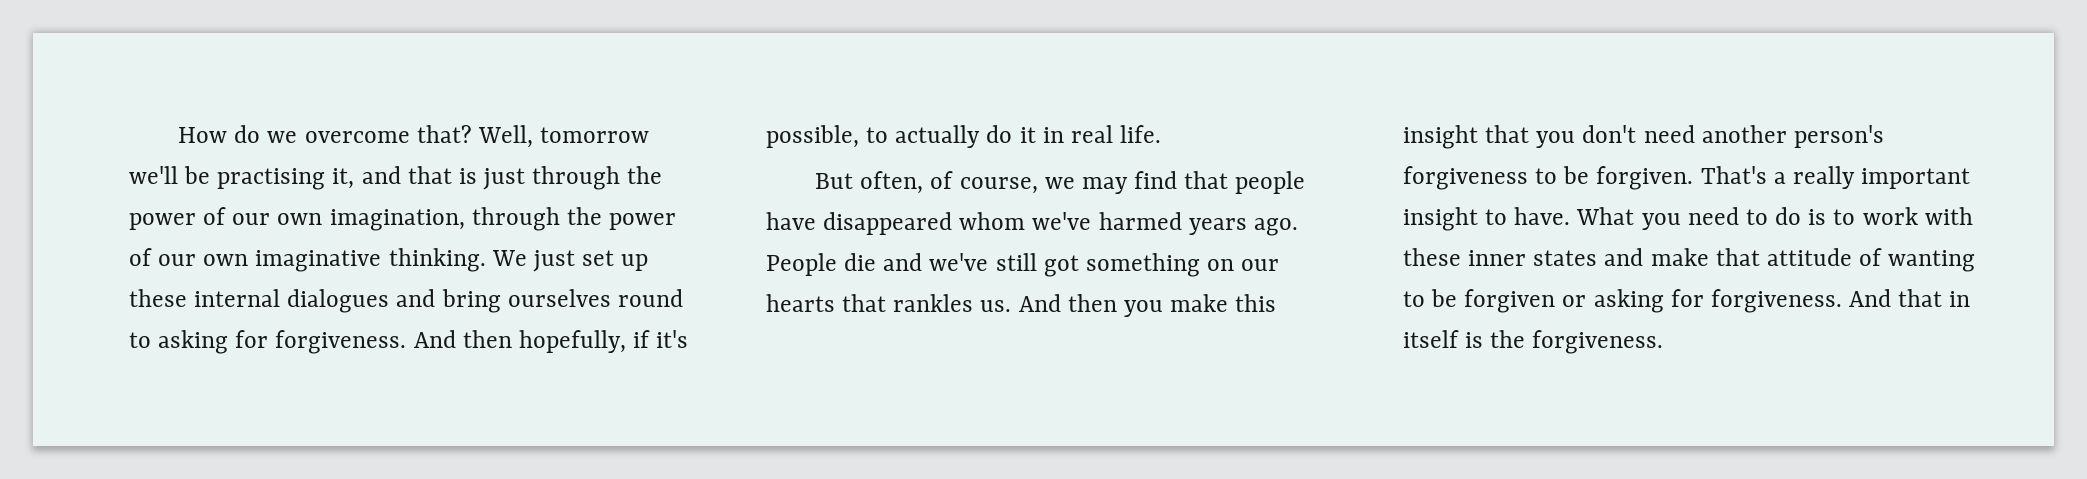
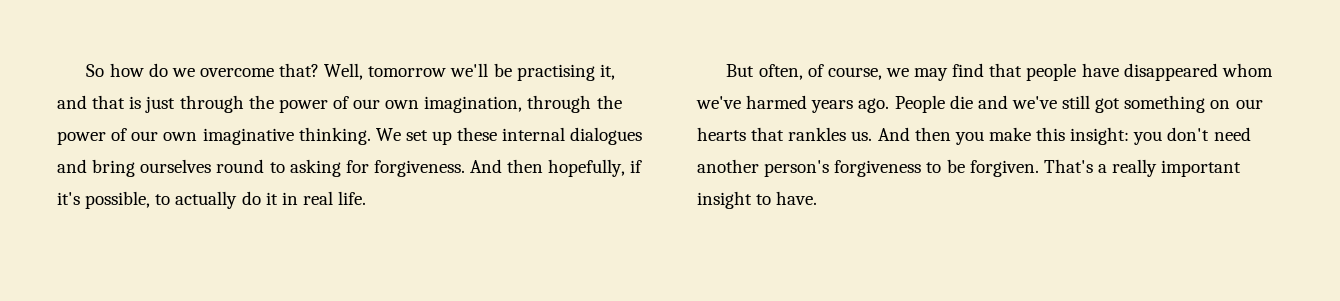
- How do we overcome that?
+ So how do we overcome that?
- We just set up these internal dialogues and bring ourselves round to asking for forgiveness.
+ We set up these internal dialogues and bring ourselves round to asking for forgiveness.
- And then you make this insight that you don't need another person's forgiveness to be forgiven.
+ And then you make this insight: you don't need another person's forgiveness to be forgiven.
- What you need to do is to work with these inner states and make that attitude of wanting to be forgiven or asking for forgiveness. And that in itself is the forgiveness.

